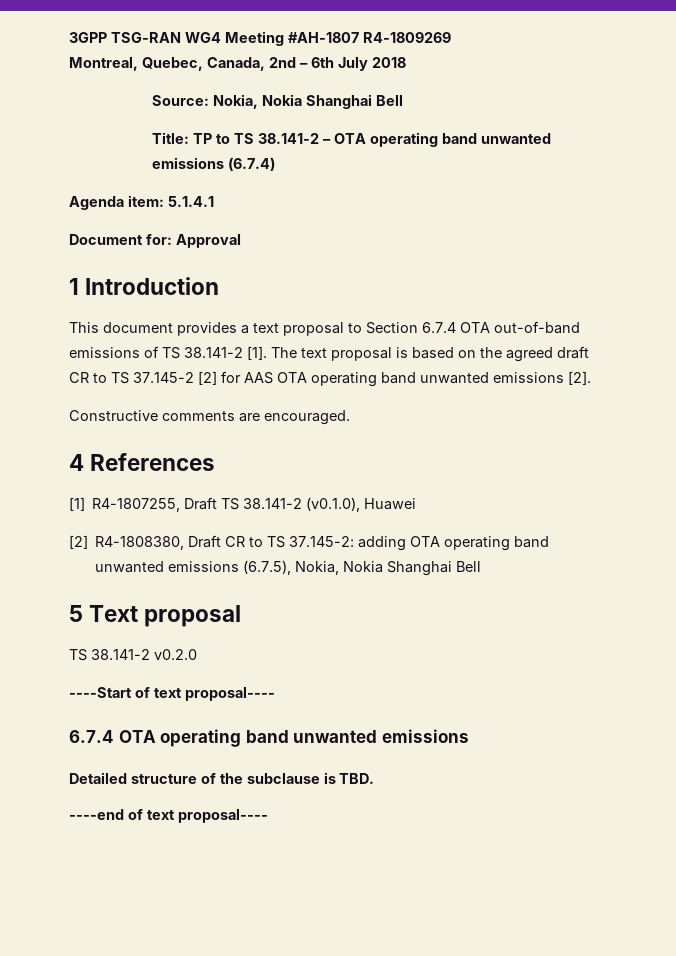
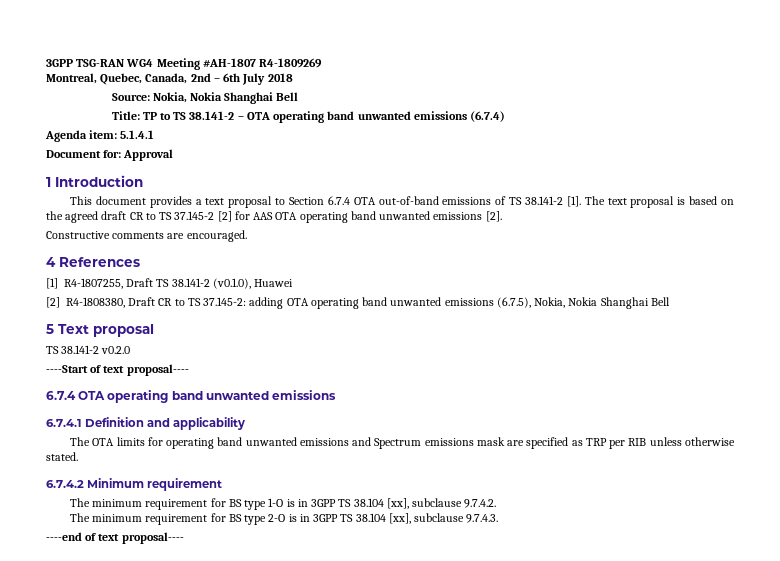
- Detailed structure of the subclause is TBD.
+ 6.7.4.1 Definition and applicability
+ The OTA limits for operating band unwanted emissions and Spectrum emissions mask are specified as TRP per RIB unless otherwise stated.
+ 6.7.4.2 Minimum requirement
+ The minimum requirement for BS type 1-O is in 3GPP TS 38.104 [xx], subclause 9.7.4.2.
+ The minimum requirement for BS type 2-O is in 3GPP TS 38.104 [xx], subclause 9.7.4.3.

